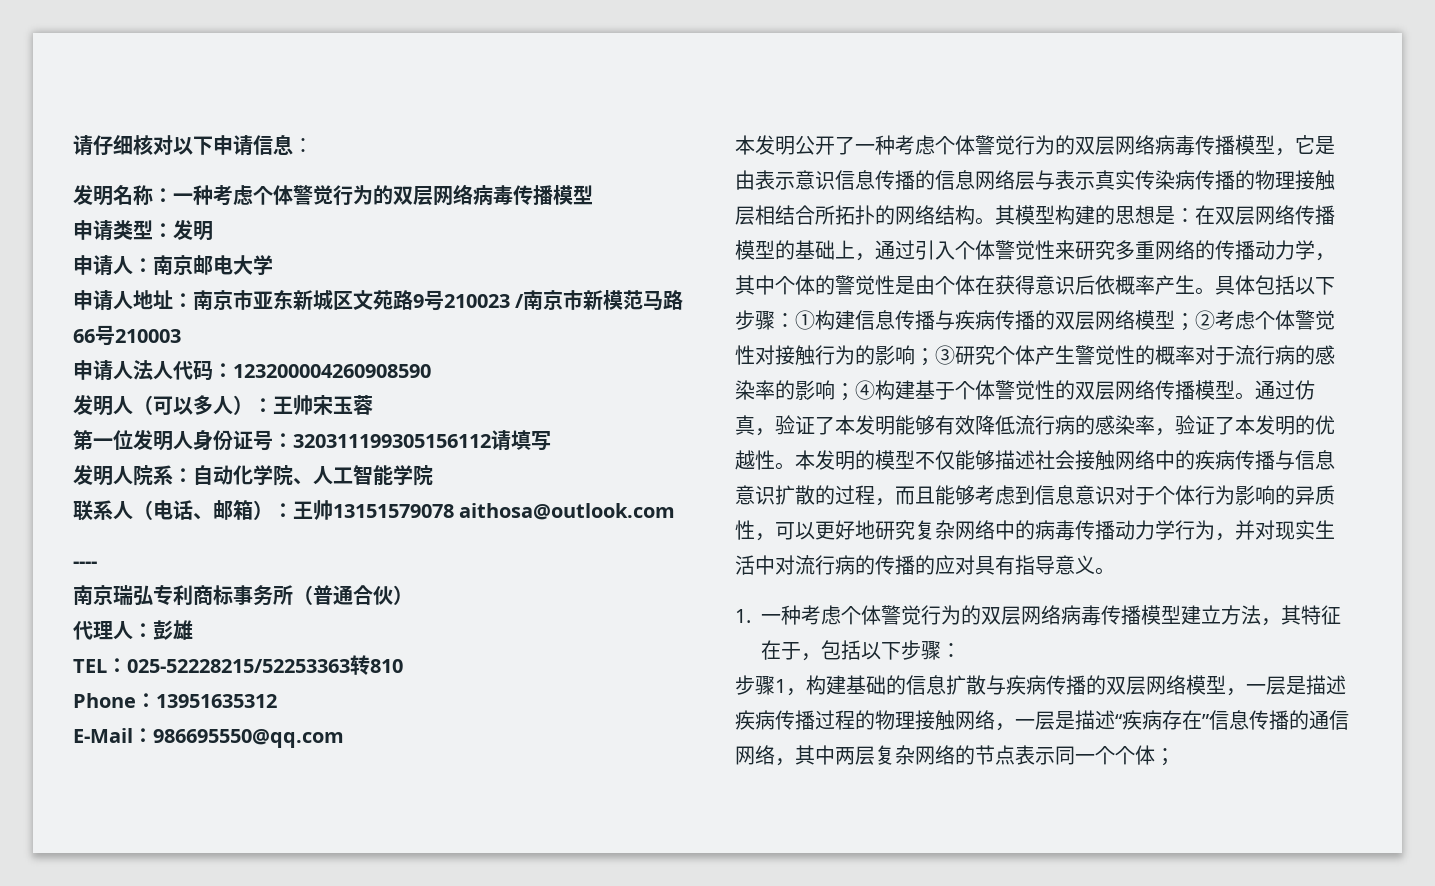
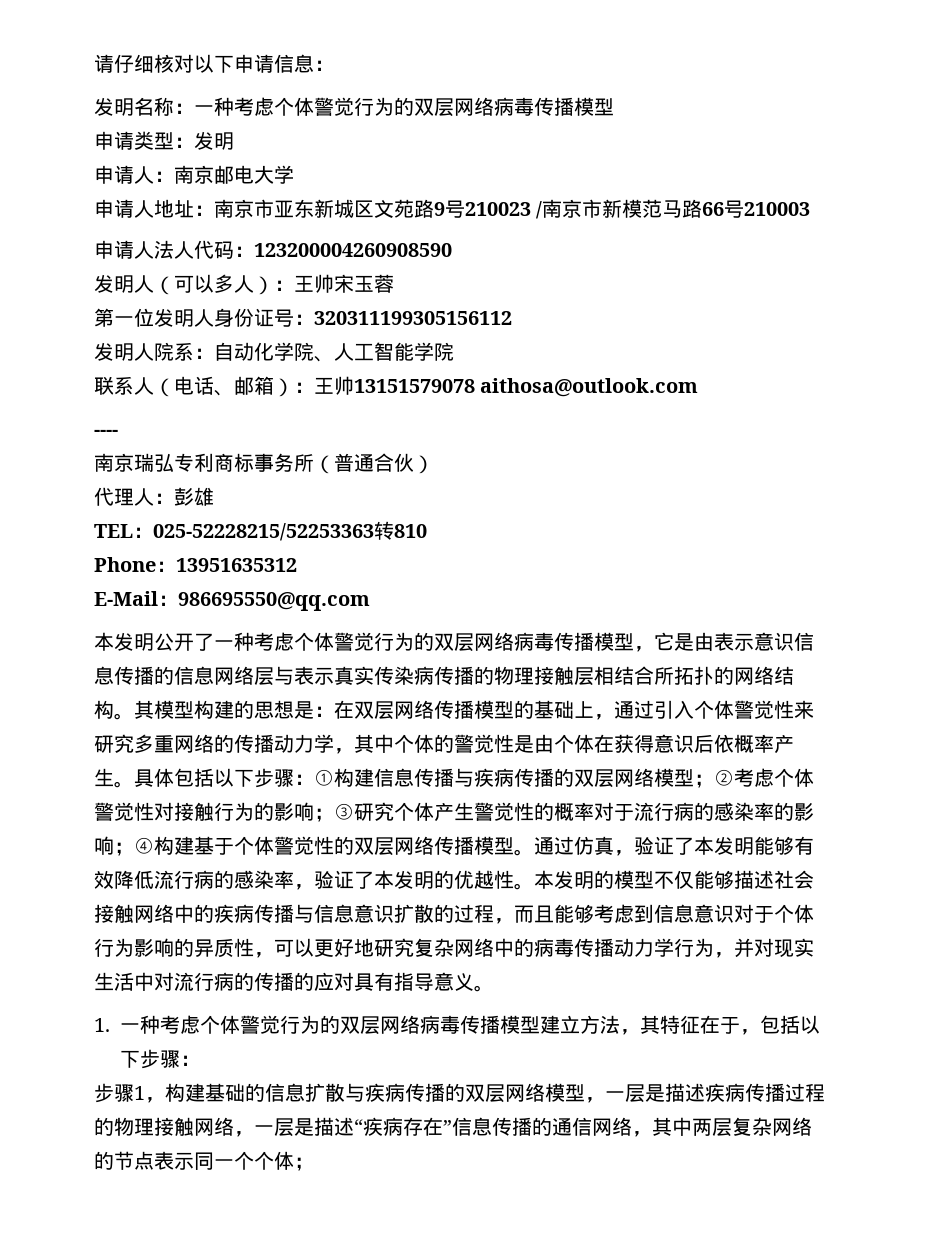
- 第一位发明人身份证号：320311199305156112请填写
+ 第一位发明人身份证号：320311199305156112

